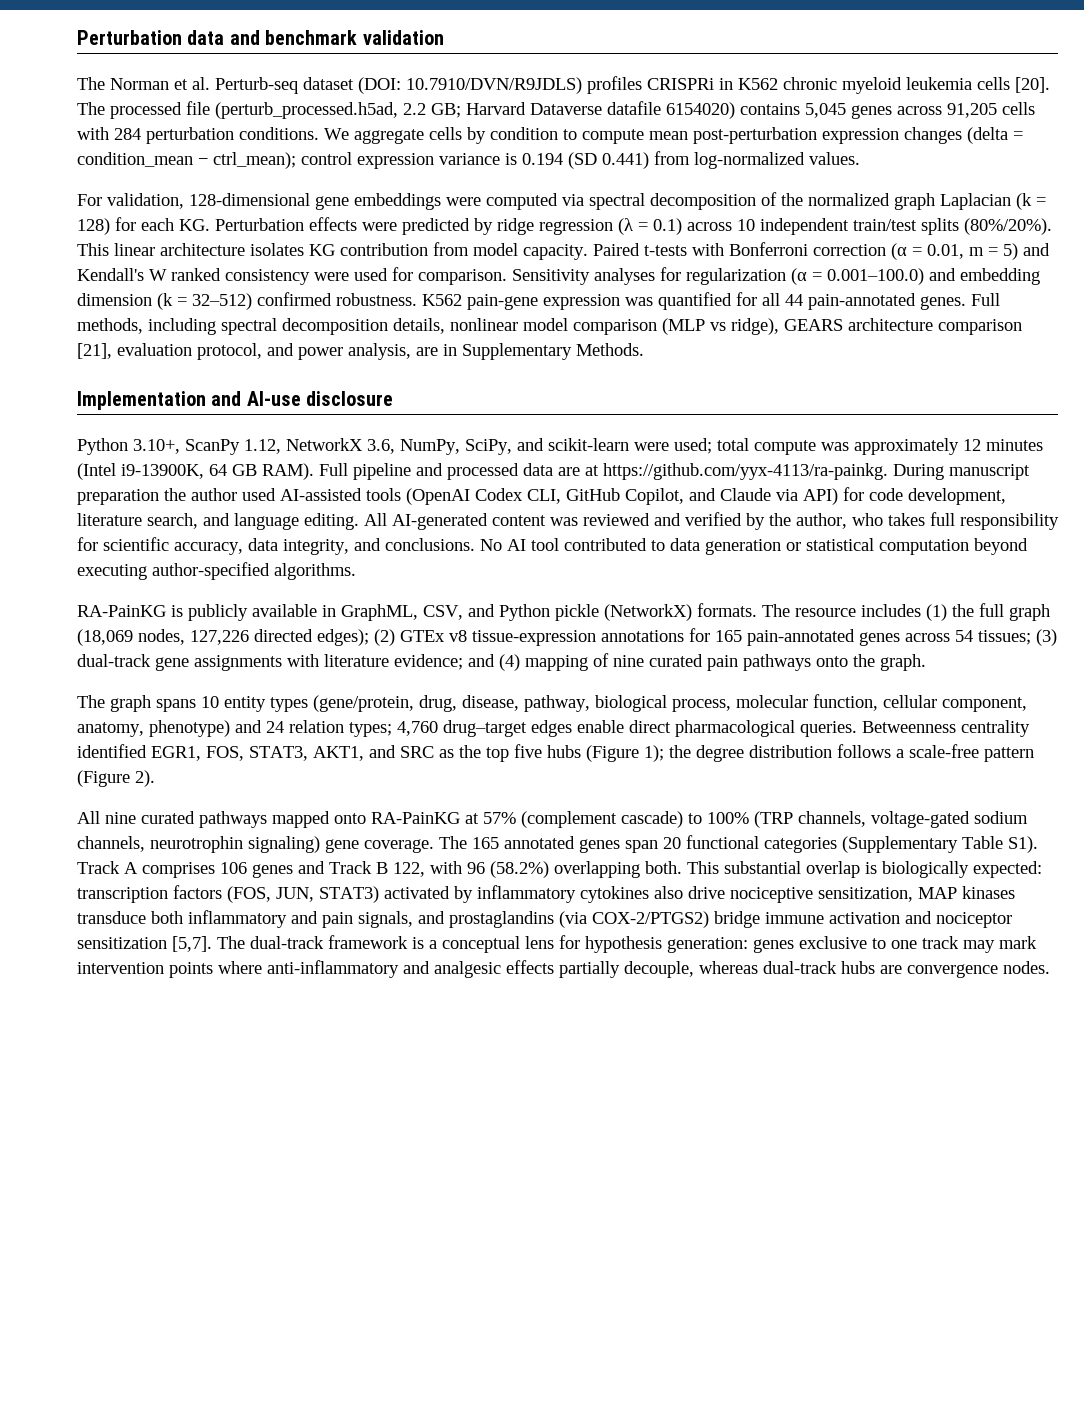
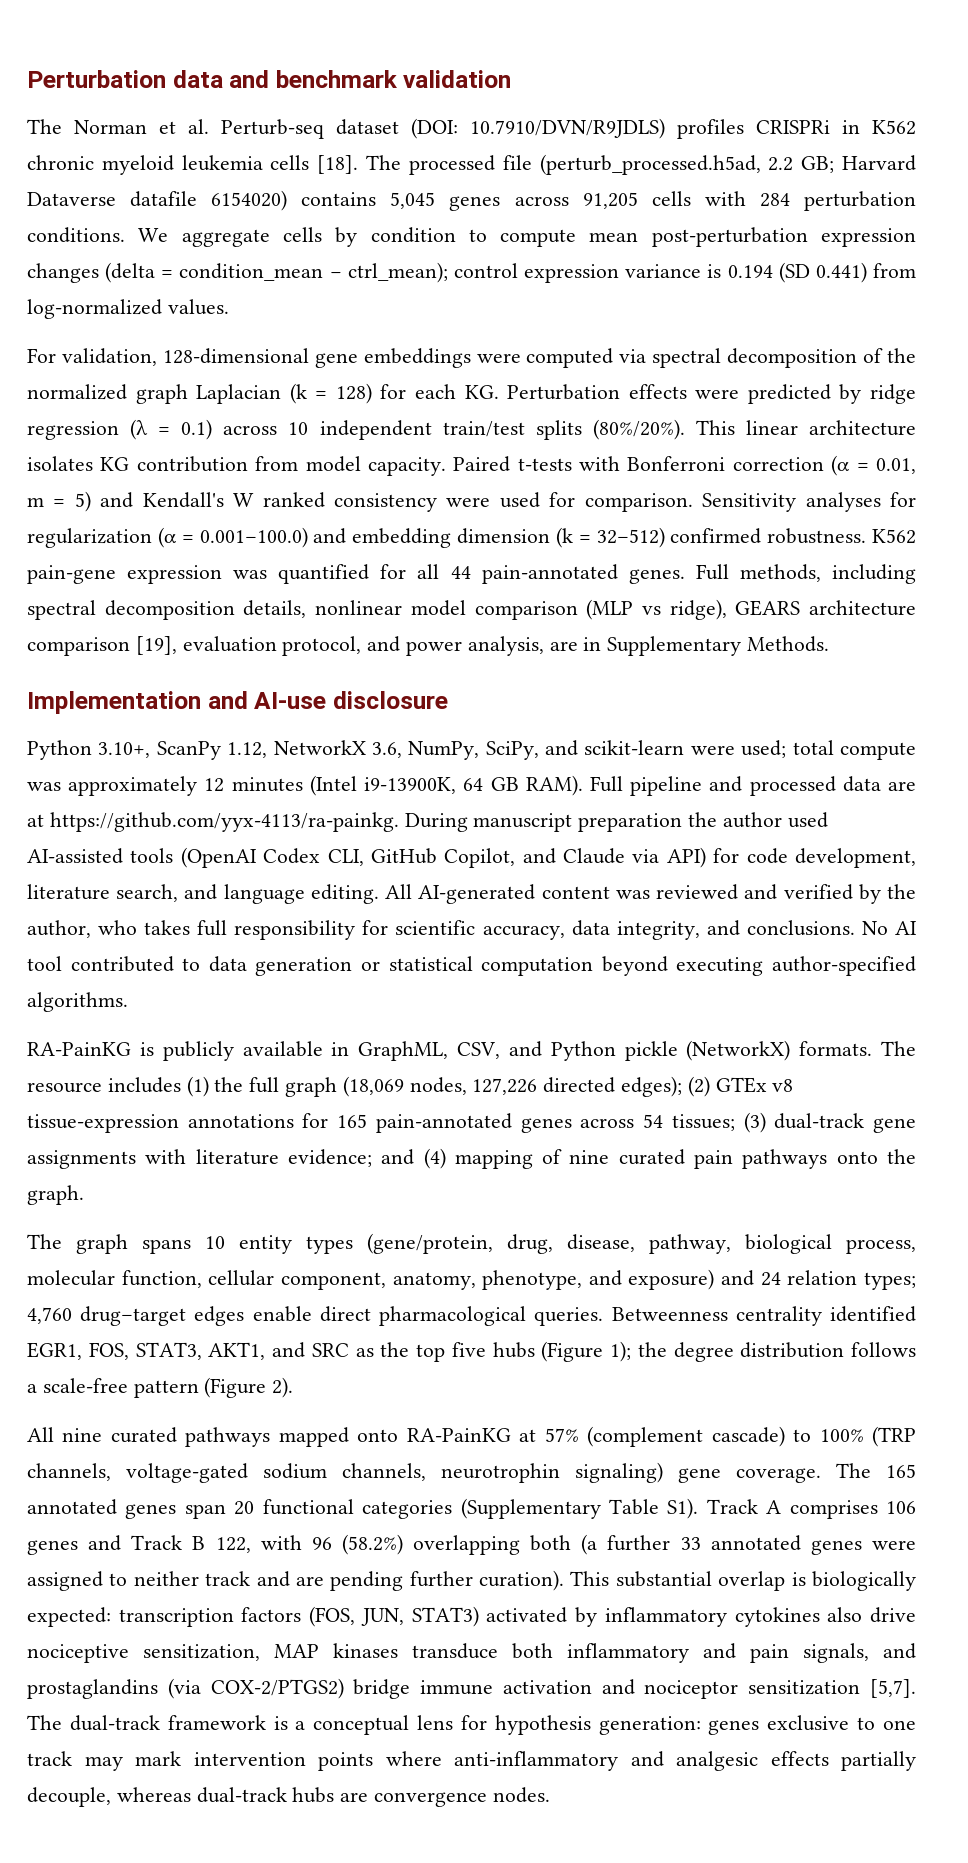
- The Norman et al. Perturb-seq dataset (DOI: 10.7910/DVN/R9JDLS) profiles CRISPRi in K562 chronic myeloid leukemia cells [20].
+ The Norman et al. Perturb-seq dataset (DOI: 10.7910/DVN/R9JDLS) profiles CRISPRi in K562 chronic myeloid leukemia cells [18].
- Full methods, including spectral decomposition details, nonlinear model comparison (MLP vs ridge), GEARS architecture comparison [21], evaluation protocol, and power analysis, are in Supplementary Methods.
+ Full methods, including spectral decomposition details, nonlinear model comparison (MLP vs ridge), GEARS architecture comparison [19], evaluation protocol, and power analysis, are in Supplementary Methods.
- The graph spans 10 entity types (gene/protein, drug, disease, pathway, biological process, molecular function, cellular component, anatomy, phenotype) and 24 relation types; 4,760 drug–target edges enable direct pharmacological queries.
+ The graph spans 10 entity types (gene/protein, drug, disease, pathway, biological process, molecular function, cellular component, anatomy, phenotype, and exposure) and 24 relation types; 4,760 drug–target edges enable direct pharmacological queries.
- The 165 annotated genes span 20 functional categories (Supplementary Table S1). Track A comprises 106 genes and Track B 122, with 96 (58.2%) overlapping both.
+ The 165 annotated genes span 20 functional categories (Supplementary Table S1). Track A comprises 106 genes and Track B 122, with 96 (58.2%) overlapping both (a further 33 annotated genes were assigned to neither track and are pending further curation).

